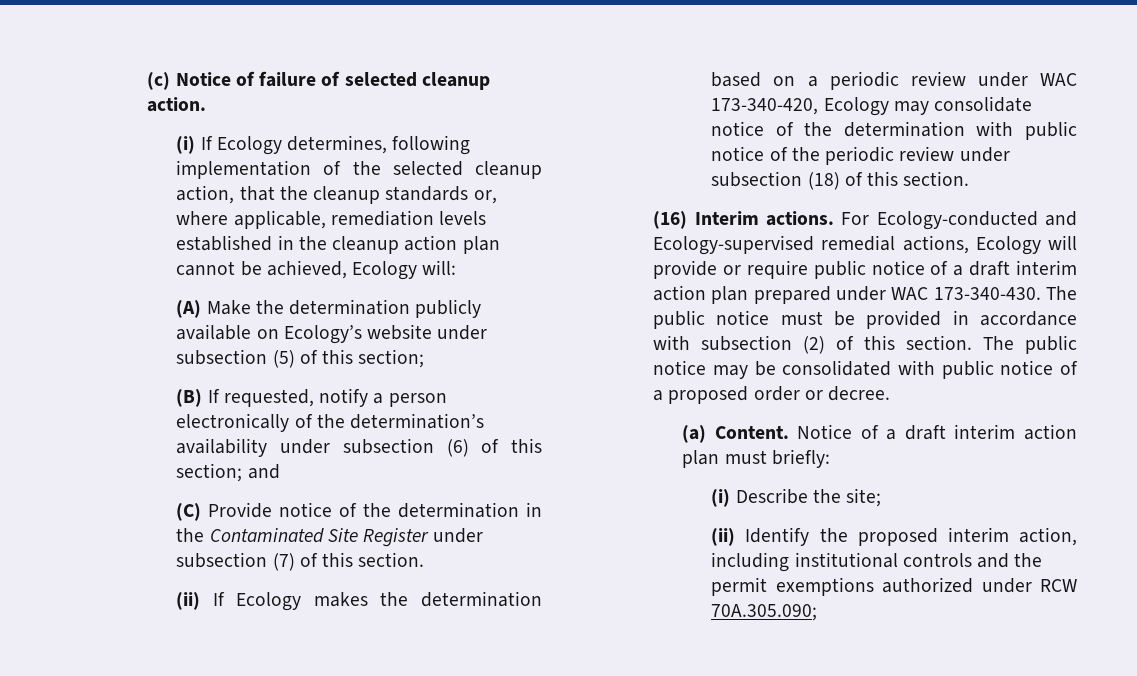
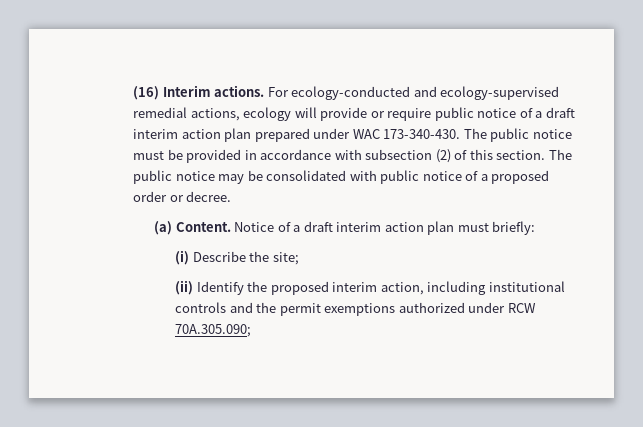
- (c) Notice of failure of selected cleanup action.
- (i) If Ecology determines, following implementation of the selected cleanup action, that the cleanup standards or, where applicable, remediation levels established in the cleanup action plan cannot be achieved, Ecology will:
- (A) Make the determination publicly available on Ecology’s website under subsection (5) of this section;
- (B) If requested, notify a person electronically of the determination’s availability under subsection (6) of this section; and
- (C) Provide notice of the determination in the Contaminated Site Register under subsection (7) of this section.
- (ii) If Ecology makes the determination based on a periodic review under WAC 173-340-420, Ecology may consolidate notice of the determination with public notice of the periodic review under subsection (18) of this section.
- For Ecology-conducted and Ecology-supervised remedial actions, Ecology will provide or require public notice of a draft interim action plan prepared under WAC 173-340-430.
+ For ecology-conducted and ecology-supervised remedial actions, ecology will provide or require public notice of a draft interim action plan prepared under WAC 173-340-430.

